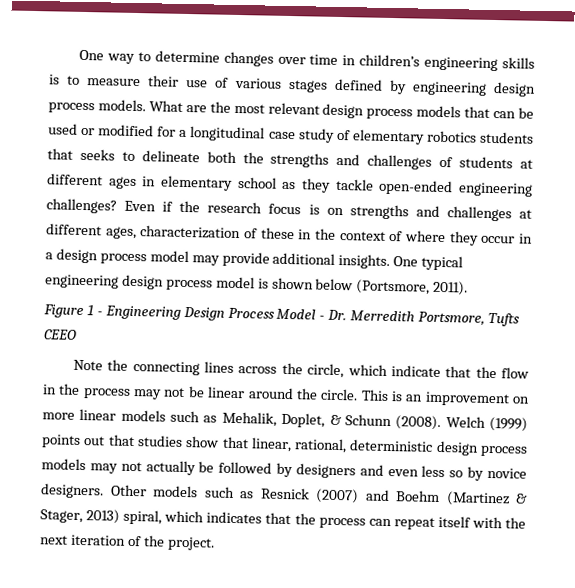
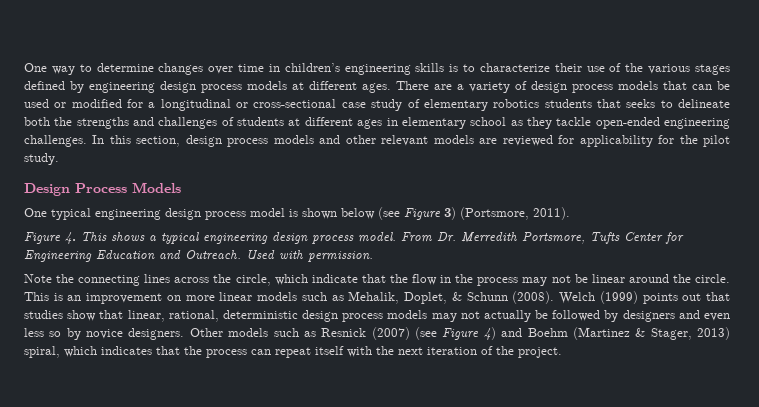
- One way to determine changes over time in children’s engineering skills is to measure their use of various stages defined by engineering design process models. What are the most relevant design process models that can be used or modified for a longitudinal case study of elementary robotics students that seeks to delineate both the strengths and challenges of students at different ages in elementary school as they tackle open-ended engineering challenges? Even if the research focus is on strengths and challenges at different ages, characterization of these in the context of where they occur in a design process model may provide additional insights. One typical engineering design process model is shown below (Portsmore, 2011).
+ One way to determine changes over time in children’s engineering skills is to characterize their use of the various stages defined by engineering design process models at different ages. There are a variety of design process models that can be used or modified for a longitudinal or cross-sectional case study of elementary robotics students that seeks to delineate both the strengths and challenges of students at different ages in elementary school as they tackle open-ended engineering challenges. In this section, design process models and other relevant models are reviewed for applicability for the pilot study.
+ Design Process Models
+ One typical engineering design process model is shown below (see Figure 3) (Portsmore, 2011).
- Figure 1 - Engineering Design Process Model - Dr. Merredith Portsmore, Tufts CEEO
+ Figure 4. This shows a typical engineering design process model. From Dr. Merredith Portsmore, Tufts Center for Engineering Education and Outreach. Used with permission.
- Other models such as Resnick (2007) and Boehm (Martinez & Stager, 2013) spiral, which indicates that the process can repeat itself with the next iteration of the project.
+ Other models such as Resnick (2007) (see Figure 4) and Boehm (Martinez & Stager, 2013) spiral, which indicates that the process can repeat itself with the next iteration of the project.

